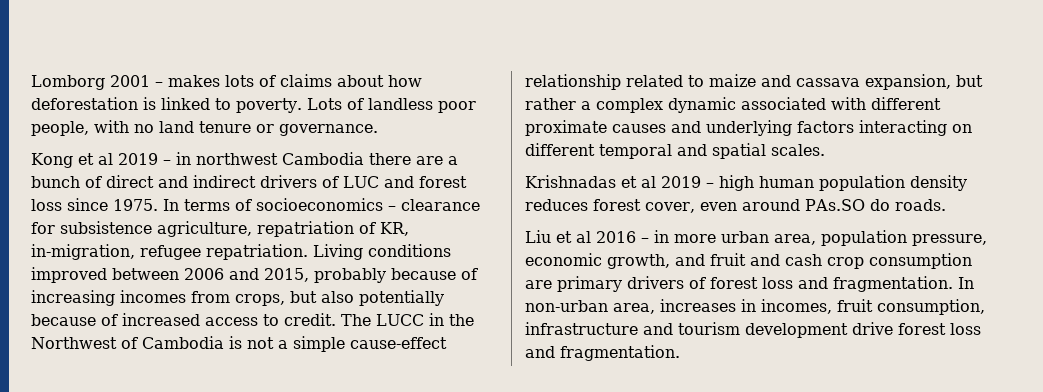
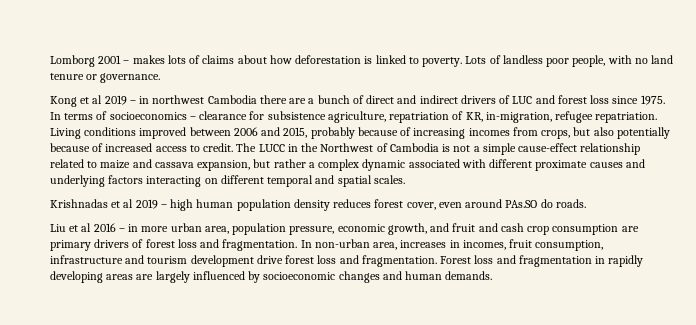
+ Forest loss and fragmentation in rapidly developing areas are largely influenced by socioeconomic changes and human demands.

